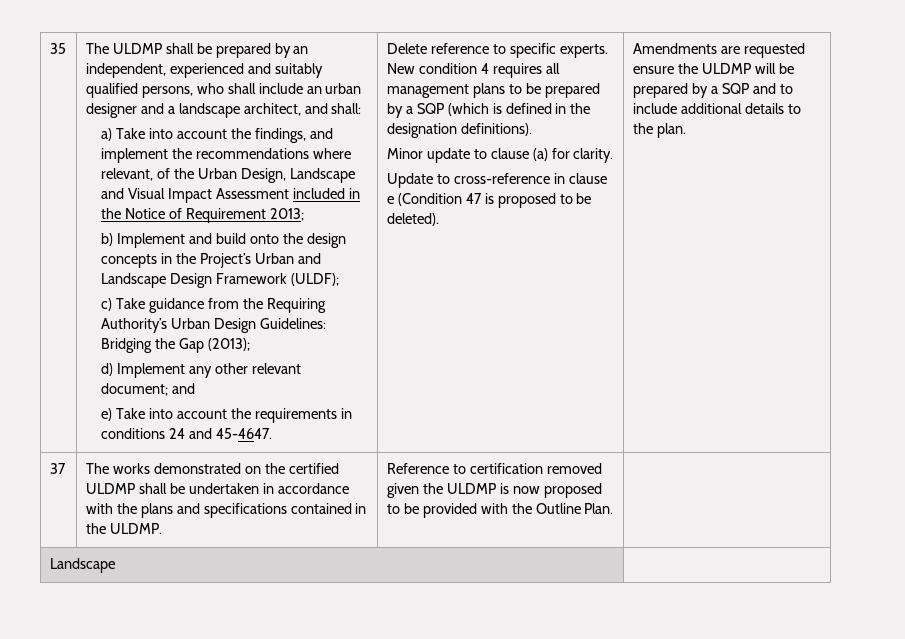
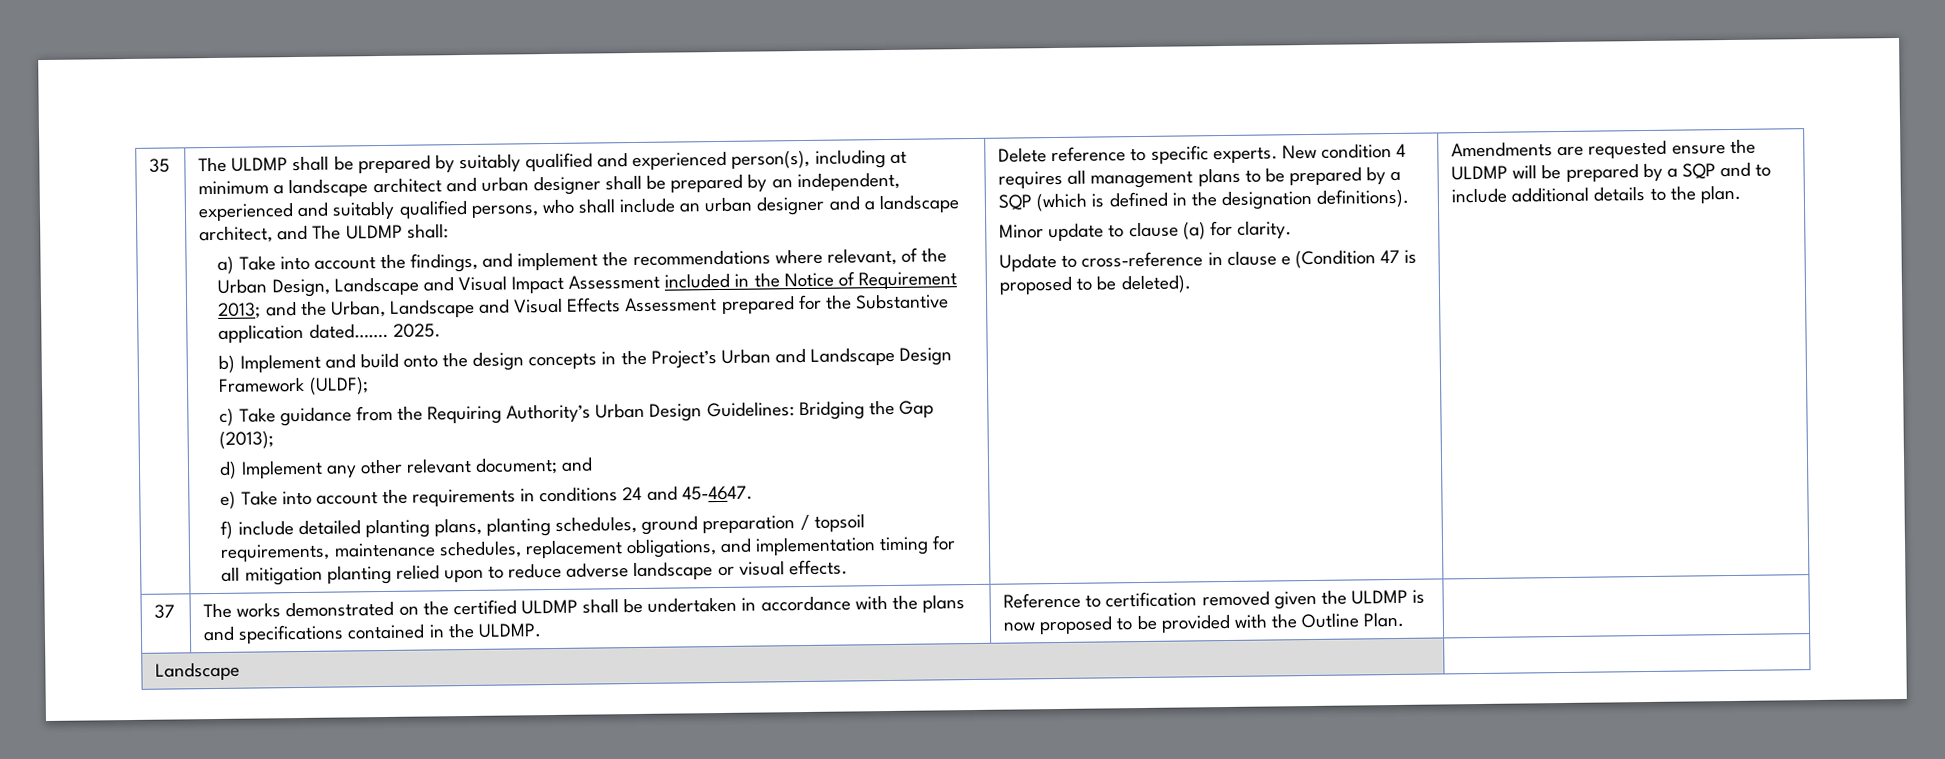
- The ULDMP shall be prepared by an independent, experienced and suitably qualified persons, who shall include an urban designer and a landscape architect, and shall:
+ The ULDMP shall be prepared by suitably qualified and experienced person(s), including at minimum a landscape architect and urban designer shall be prepared by an independent, experienced and suitably qualified persons, who shall include an urban designer and a landscape architect, and The ULDMP shall:
- a) Take into account the findings, and implement the recommendations where relevant, of the Urban Design, Landscape and Visual Impact Assessment included in the Notice of Requirement 2013;
+ a) Take into account the findings, and implement the recommendations where relevant, of the Urban Design, Landscape and Visual Impact Assessment included in the Notice of Requirement 2013; and the Urban, Landscape and Visual Effects Assessment prepared for the Substantive application dated……. 2025.
+ f) include detailed planting plans, planting schedules, ground preparation / topsoil requirements, maintenance schedules, replacement obligations, and implementation timing for all mitigation planting relied upon to reduce adverse landscape or visual effects.

